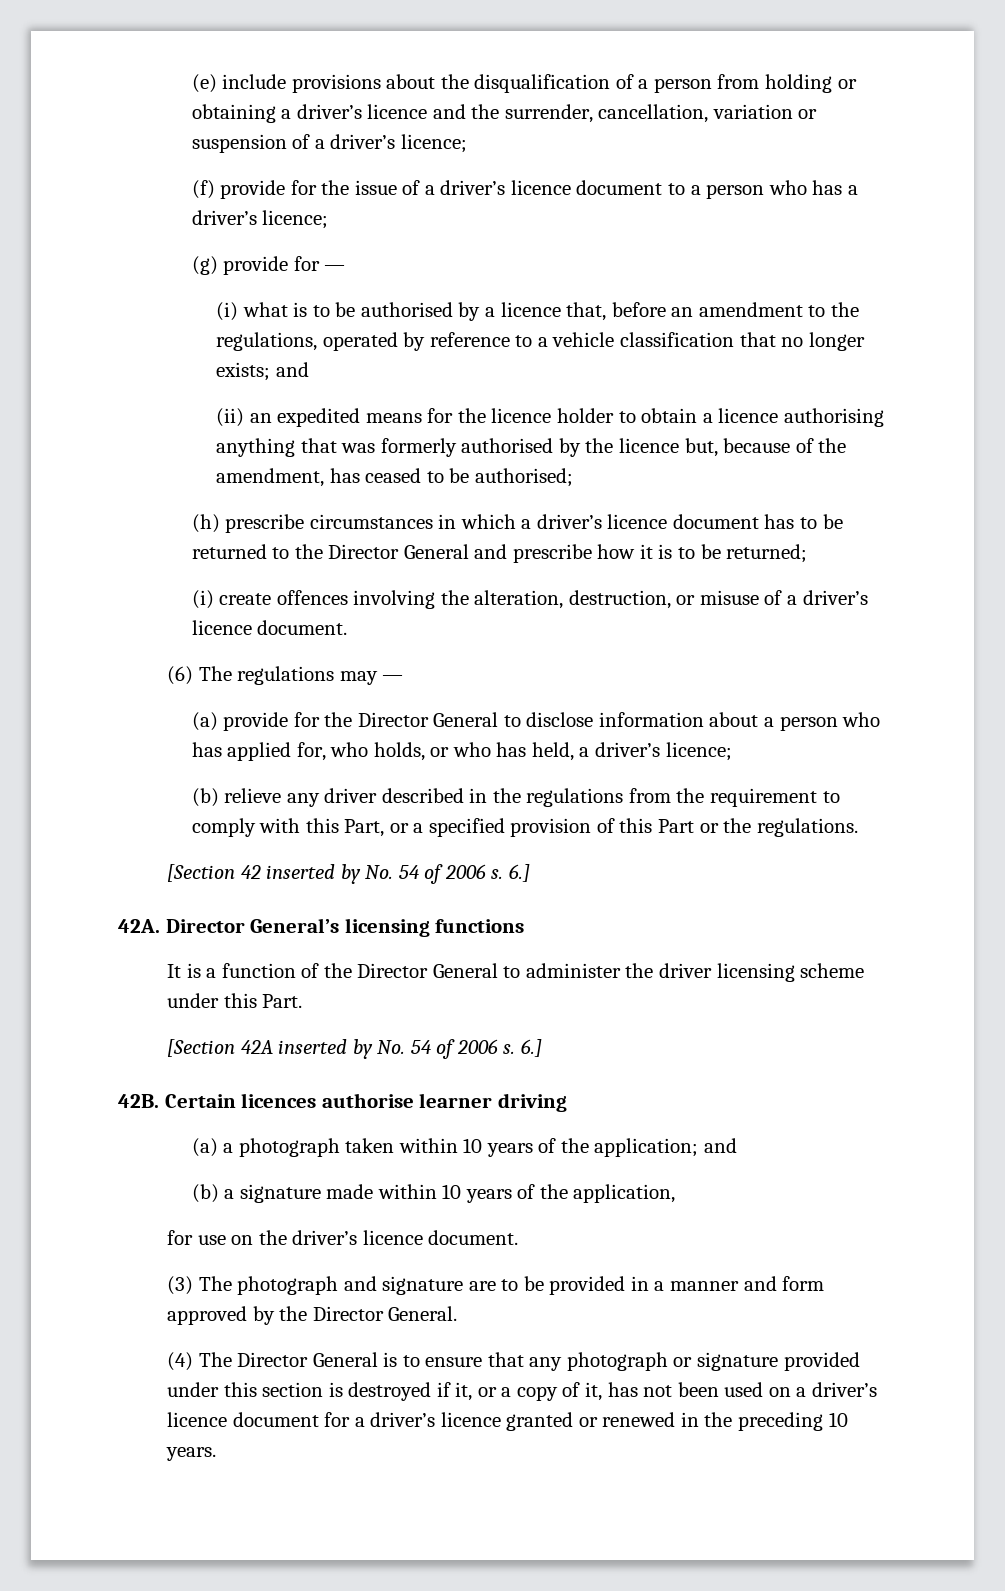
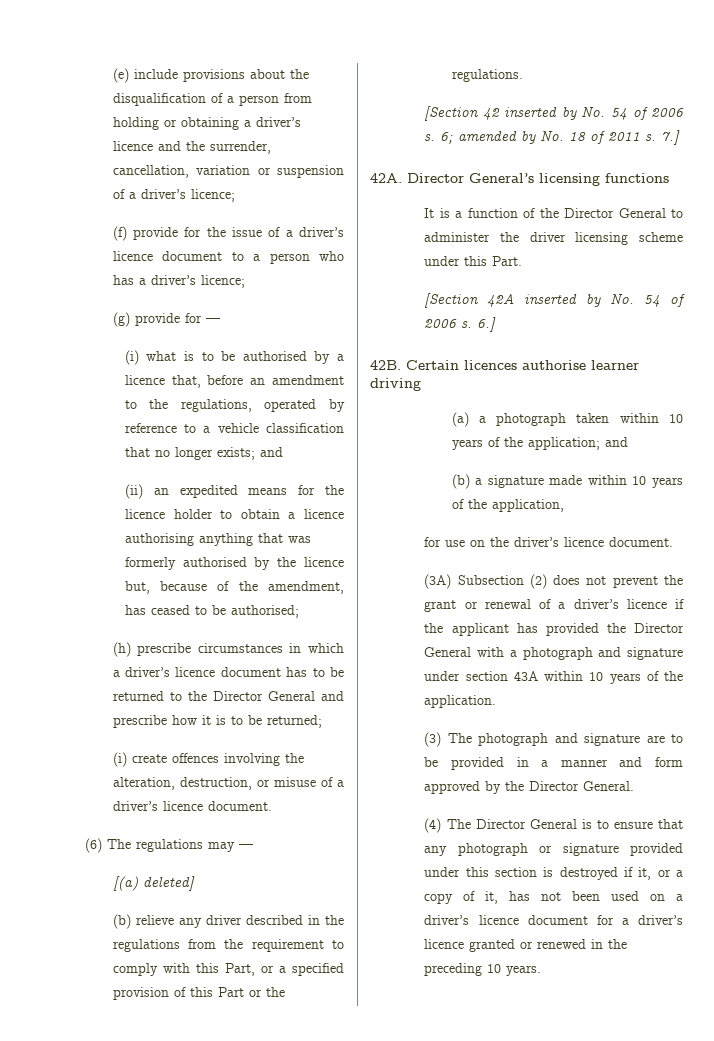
- (a) provide for the Director General to disclose information about a person who has applied for, who holds, or who has held, a driver’s licence;
+ [(a) deleted]
- [Section 42 inserted by No. 54 of 2006 s. 6.]
+ [Section 42 inserted by No. 54 of 2006 s. 6; amended by No. 18 of 2011 s. 7.]
+ (3A) Subsection (2) does not prevent the grant or renewal of a driver’s licence if the applicant has provided the Director General with a photograph and signature under section 43A within 10 years of the application.

